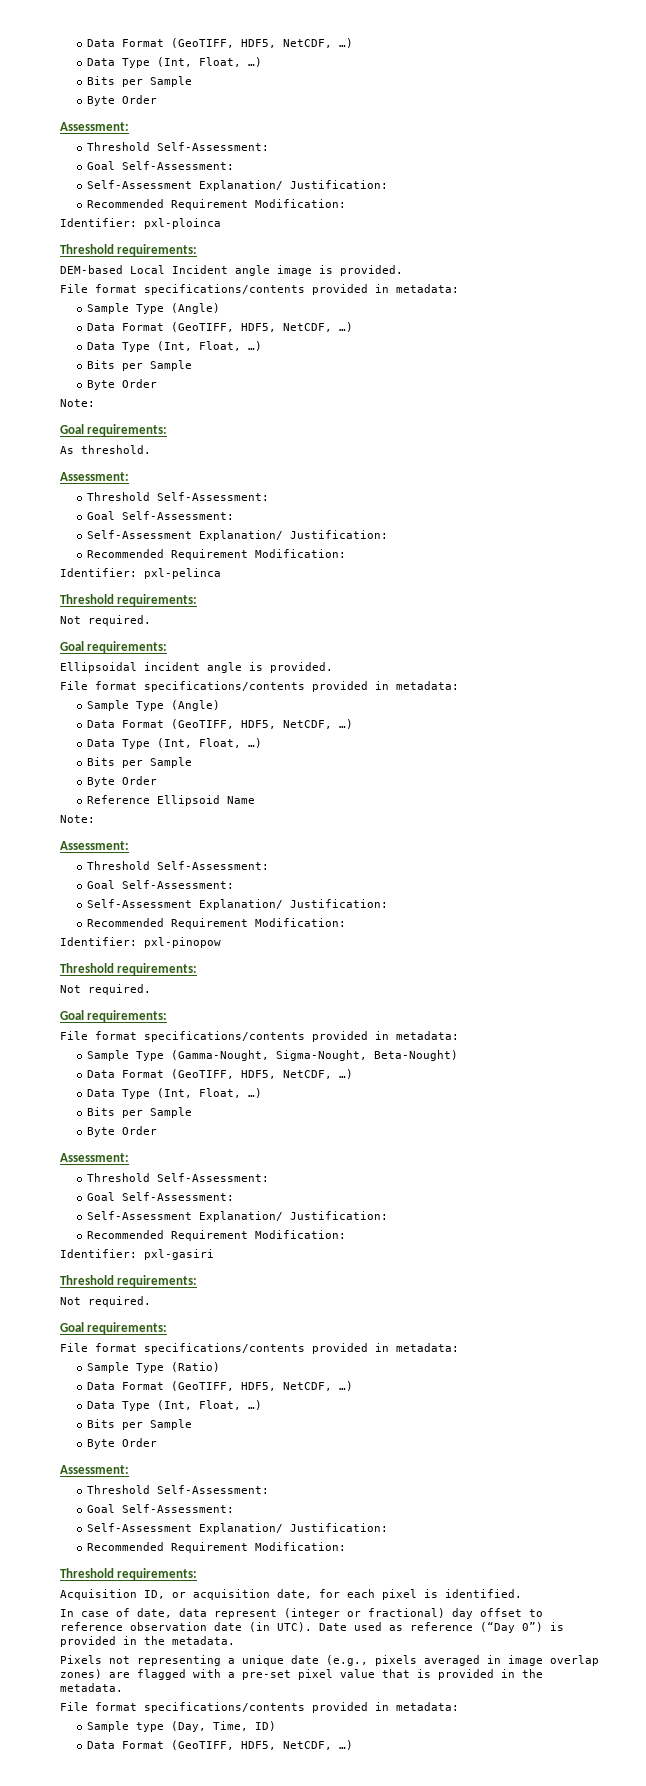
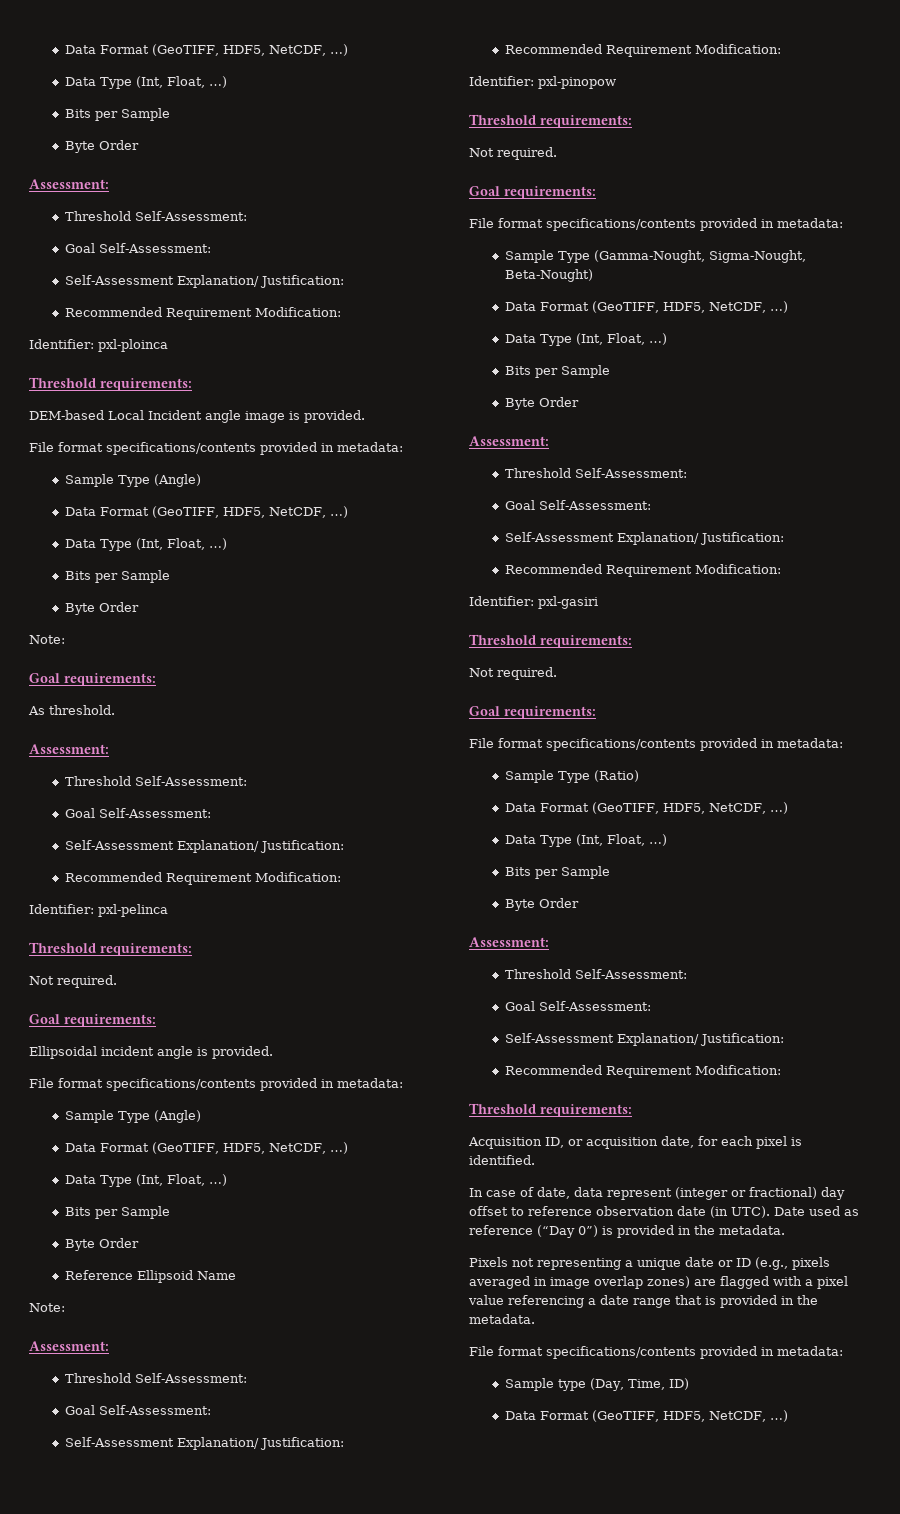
- Pixels not representing a unique date (e.g., pixels averaged in image overlap zones) are flagged with a pre-set pixel value that is provided in the metadata.
+ Pixels not representing a unique date or ID (e.g., pixels averaged in image overlap zones) are flagged with a pixel value referencing a date range that is provided in the metadata.

